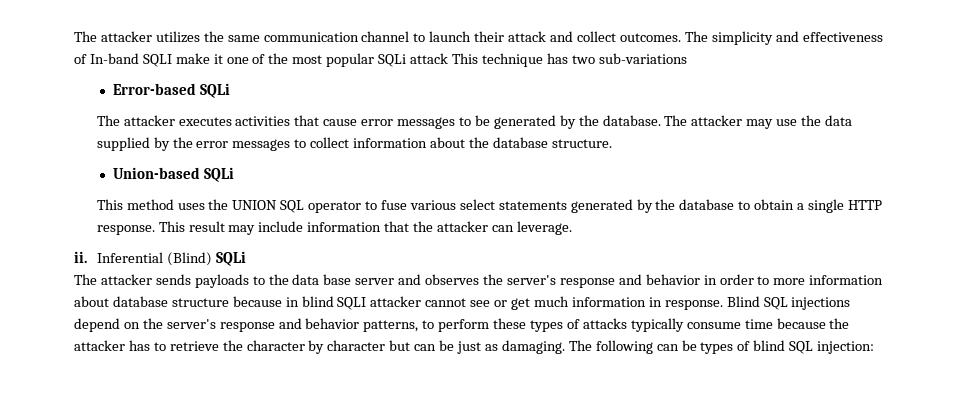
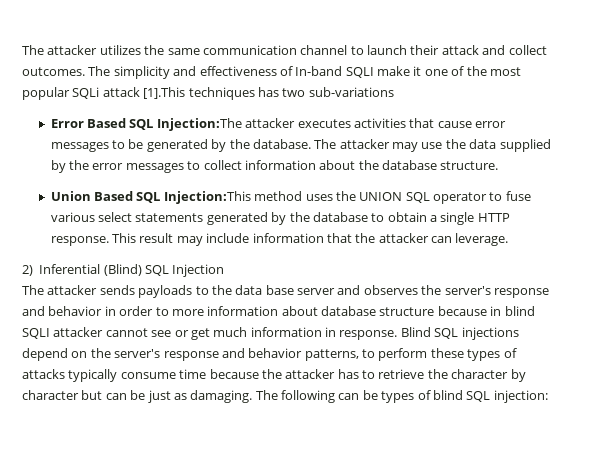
- The simplicity and effectiveness of In-band SQLI make it one of the most popular SQLi attack This technique has two sub-variations
+ The simplicity and effectiveness of In-band SQLI make it one of the most popular SQLi attack [1].This techniques has two sub-variations
- Error-based SQLi
- The attacker executes activities that cause error messages to be generated by the database.
+ Error Based SQL Injection:The attacker executes activities that cause error messages to be generated by the database.
- Union-based SQLi
- This method uses the UNION SQL operator to fuse various select statements generated by the database to obtain a single HTTP response.
+ Union Based SQL Injection:This method uses the UNION SQL operator to fuse various select statements generated by the database to obtain a single HTTP response.
- ii. Inferential (Blind) SQLi
+ 2) Inferential (Blind) SQL Injection

